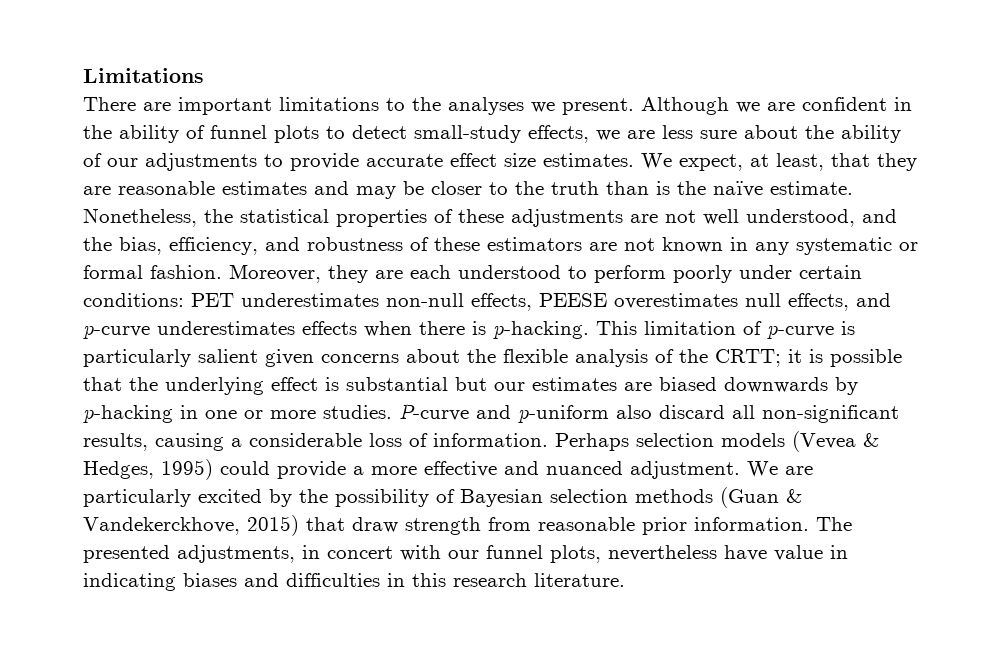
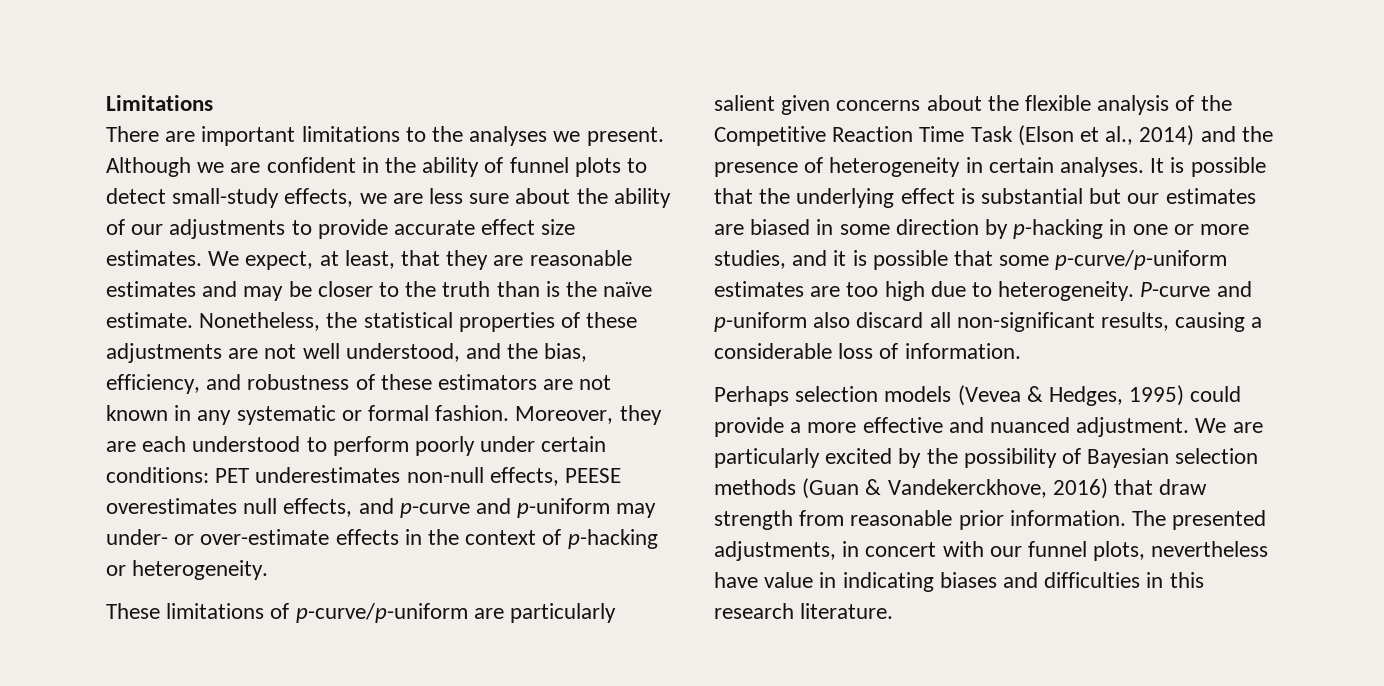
- Moreover, they are each understood to perform poorly under certain conditions: PET underestimates non-null effects, PEESE overestimates null effects, and p-curve underestimates effects when there is p-hacking. This limitation of p-curve is particularly salient given concerns about the flexible analysis of the CRTT; it is possible that the underlying effect is substantial but our estimates are biased downwards by p-hacking in one or more studies.
+ Moreover, they are each understood to perform poorly under certain conditions: PET underestimates non-null effects, PEESE overestimates null effects, and p-curve and p-uniform may under- or over-estimate effects in the context of p-hacking or heterogeneity.
+ These limitations of p-curve/p-uniform are particularly salient given concerns about the flexible analysis of the Competitive Reaction Time Task (Elson et al., 2014) and the presence of heterogeneity in certain analyses. It is possible that the underlying effect is substantial but our estimates are biased in some direction by p-hacking in one or more studies, and it is possible that some p-curve/p-uniform estimates are too high due to heterogeneity.
- P-curve and p-uniform also discard all non-significant results, causing a considerable loss of information. Perhaps selection models (Vevea & Hedges, 1995) could provide a more effective and nuanced adjustment.
+ P-curve and p-uniform also discard all non-significant results, causing a considerable loss of information.
+ Perhaps selection models (Vevea & Hedges, 1995) could provide a more effective and nuanced adjustment.
- We are particularly excited by the possibility of Bayesian selection methods (Guan & Vandekerckhove, 2015) that draw strength from reasonable prior information.
+ We are particularly excited by the possibility of Bayesian selection methods (Guan & Vandekerckhove, 2016) that draw strength from reasonable prior information.

